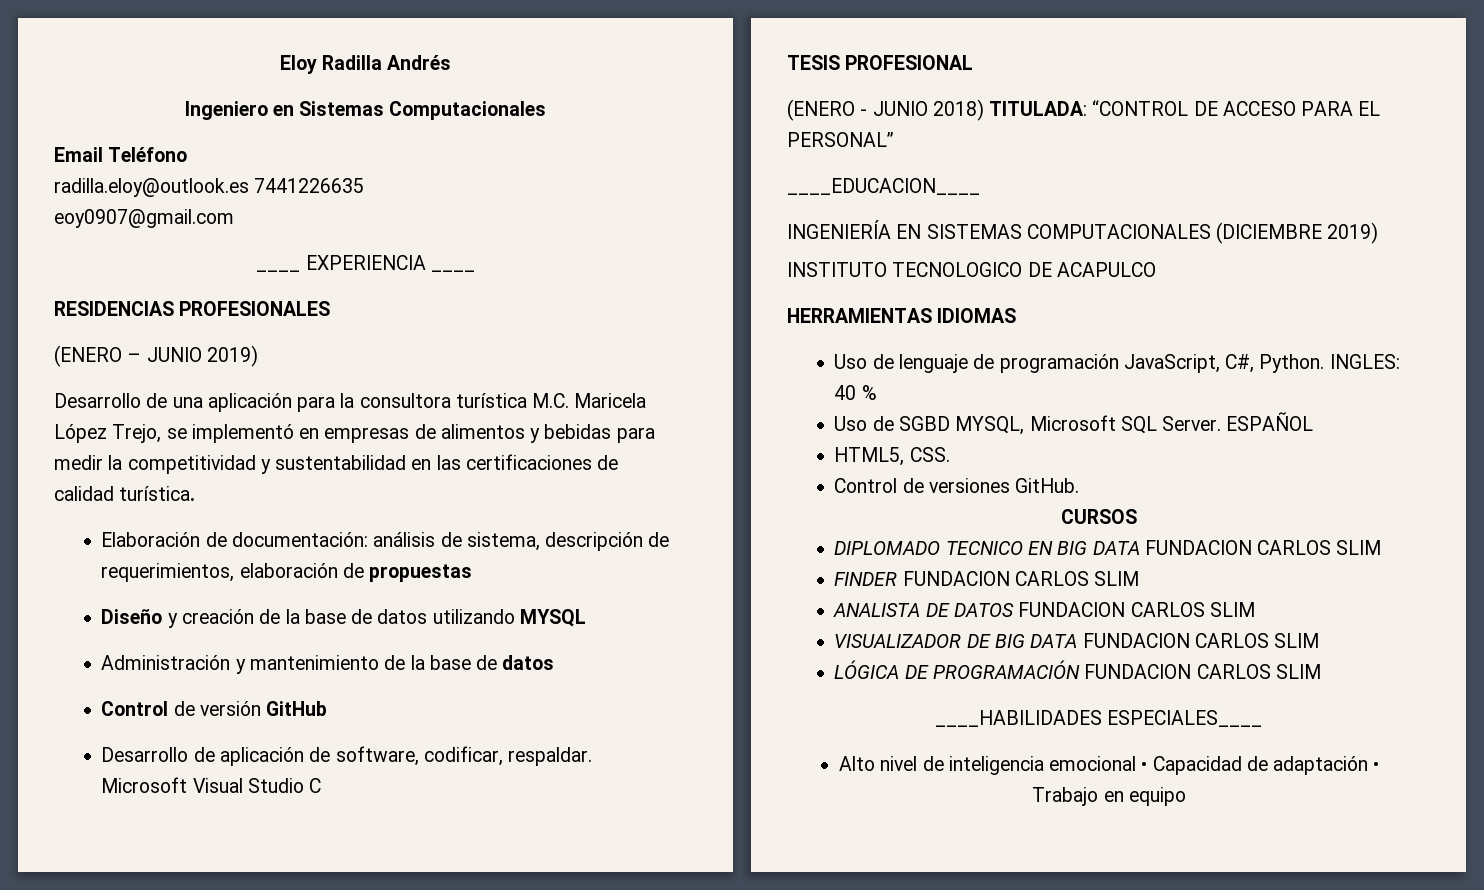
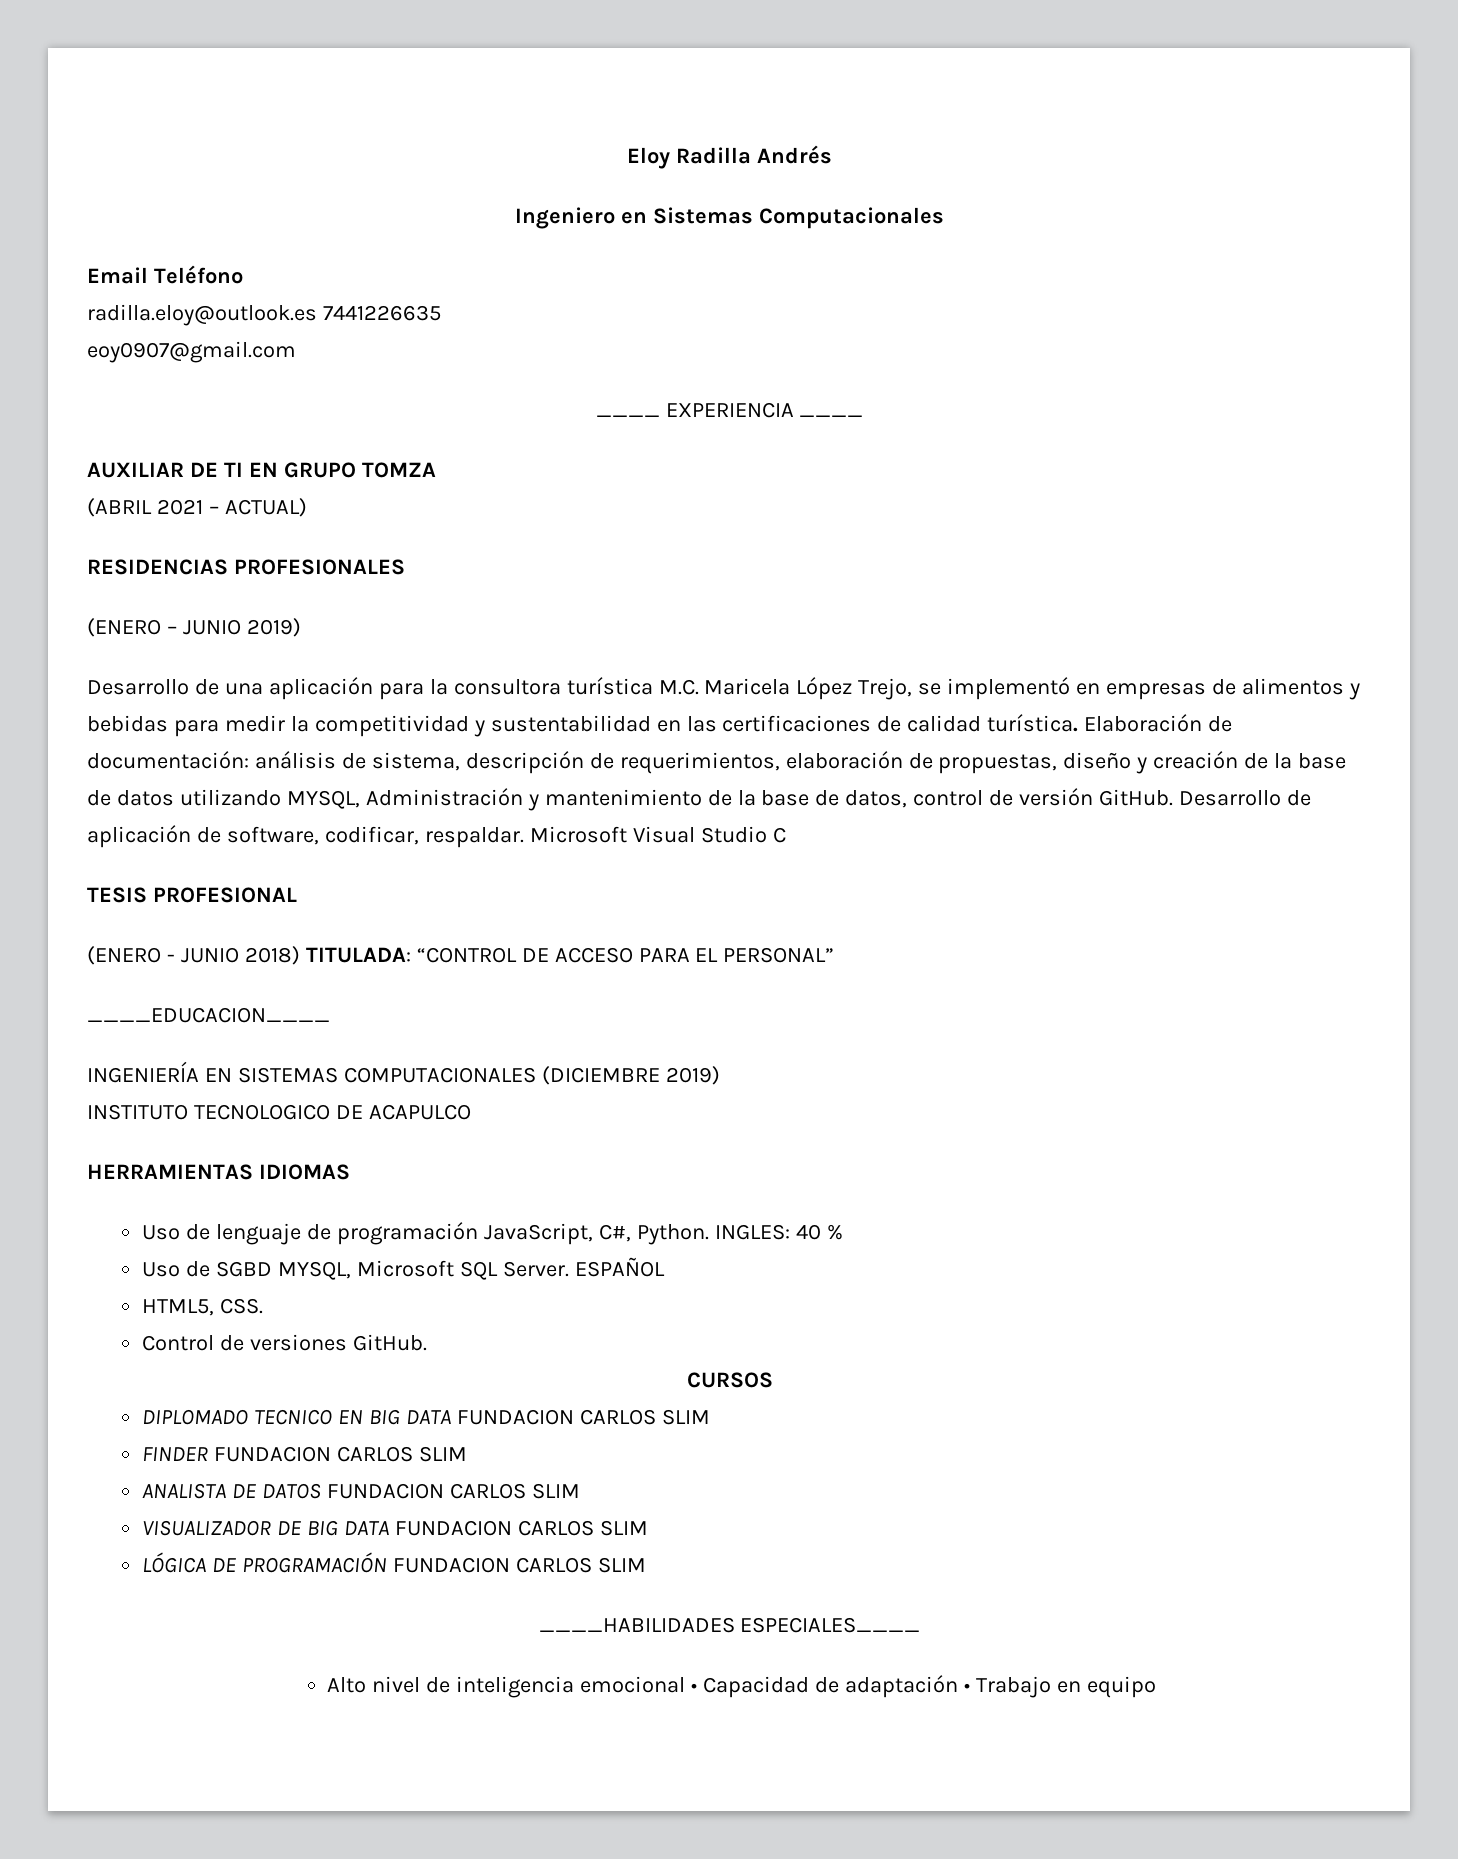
+ AUXILIAR DE TI EN GRUPO TOMZA
+ (ABRIL 2021 – ACTUAL)
- Desarrollo de una aplicación para la consultora turística M.C. Maricela López Trejo, se implementó en empresas de alimentos y bebidas para medir la competitividad y sustentabilidad en las certificaciones de calidad turística.
- Elaboración de documentación:
+ Desarrollo de una aplicación para la consultora turística M.C. Maricela López Trejo, se implementó en empresas de alimentos y bebidas para medir la competitividad y sustentabilidad en las certificaciones de calidad turística. Elaboración de documentación:
- análisis de sistema, descripción de requerimientos, elaboración de propuestas
- Diseño y creación de la base de datos utilizando MYSQL
- Administración y mantenimiento de la base de datos
- Control de versión GitHub
- Desarrollo de aplicación de software, codificar, respaldar.
+ análisis de sistema, descripción de requerimientos, elaboración de propuestas, diseño y creación de la base de datos utilizando MYSQL, Administración y mantenimiento de la base de datos, control de versión GitHub. Desarrollo de aplicación de software, codificar, respaldar.

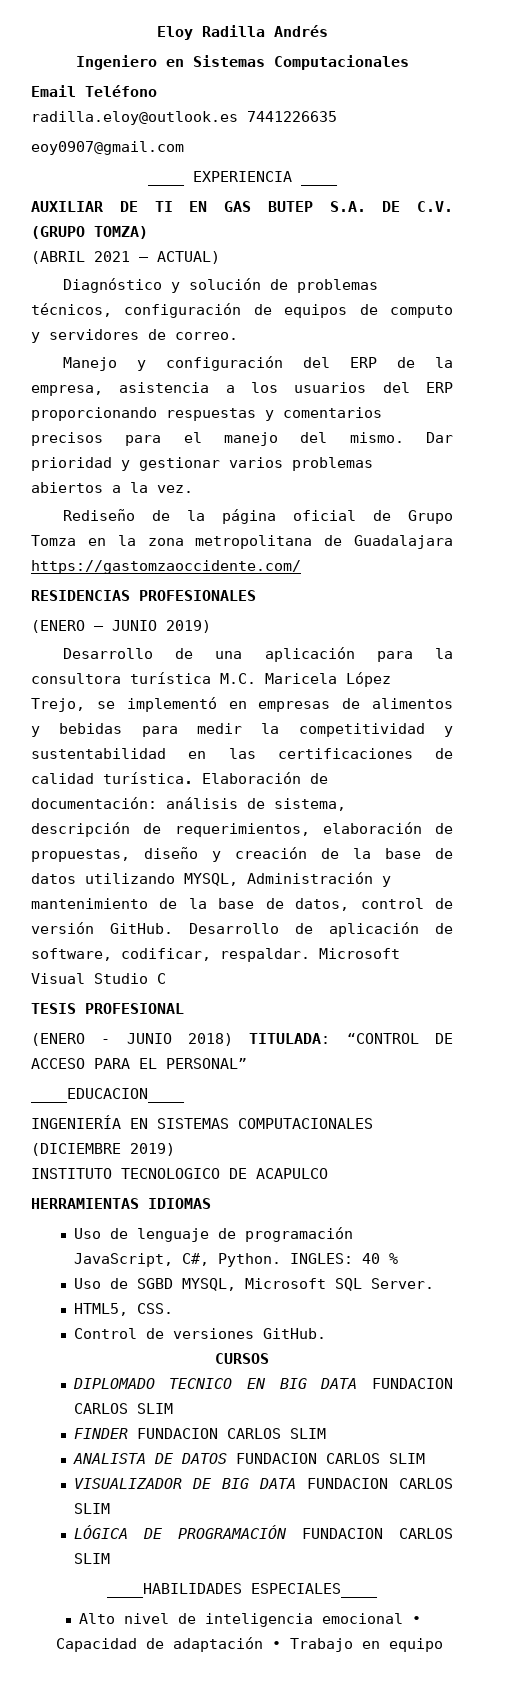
- AUXILIAR DE TI EN GRUPO TOMZA
+ AUXILIAR DE TI EN GAS BUTEP S.A. DE C.V. (GRUPO TOMZA)
  (ABRIL 2021 – ACTUAL)
+ Diagnóstico y solución de problemas técnicos, configuración de equipos de computo y servidores de correo.
+ Manejo y configuración del ERP de la empresa, asistencia a los usuarios del ERP proporcionando respuestas y comentarios precisos para el manejo del mismo. Dar prioridad y gestionar varios problemas abiertos a la vez.
+ Rediseño de la página oficial de Grupo Tomza en la zona metropolitana de Guadalajara https://gastomzaoccidente.com/
- ESPAÑOL

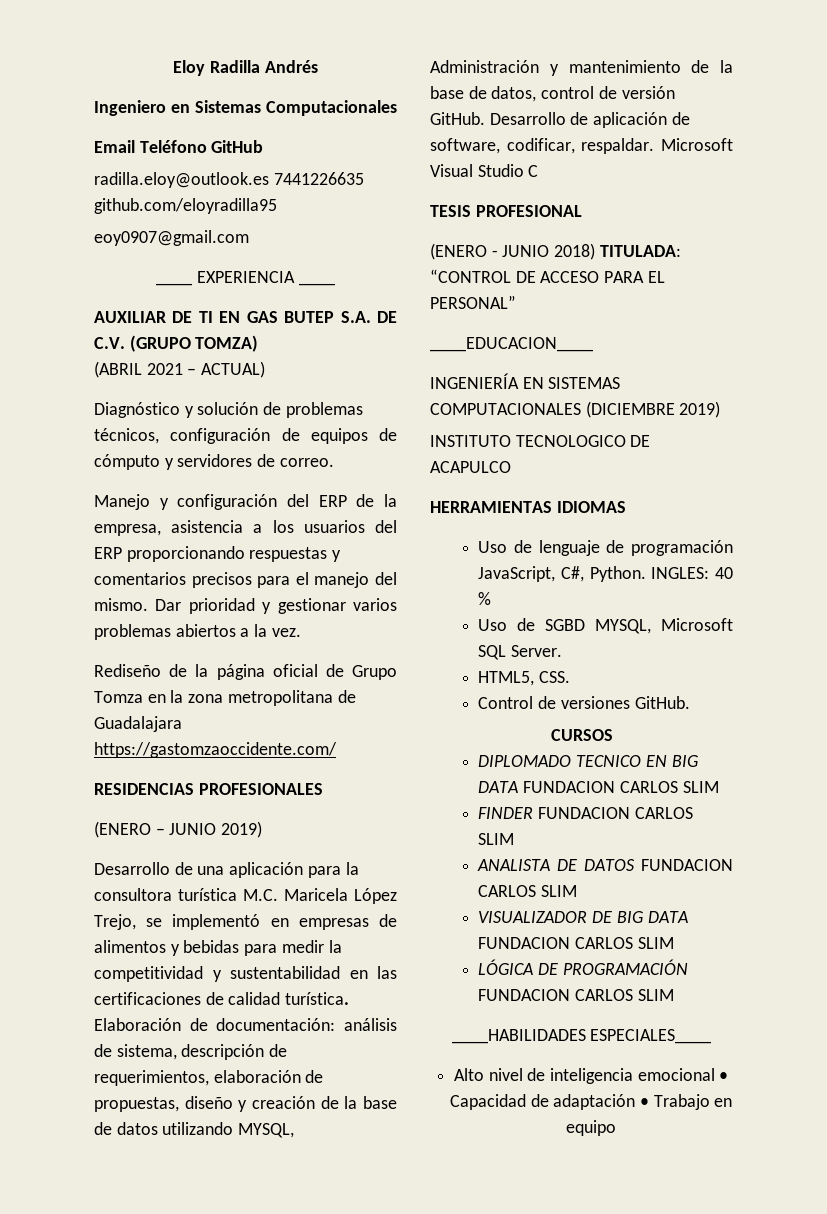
- Email Teléfono
+ Email Teléfono GitHub
- radilla.eloy@outlook.es 7441226635
+ radilla.eloy@outlook.es 7441226635 github.com/eloyradilla95
- Diagnóstico y solución de problemas técnicos, configuración de equipos de computo y servidores de correo.
+ Diagnóstico y solución de problemas técnicos, configuración de equipos de cómputo y servidores de correo.

